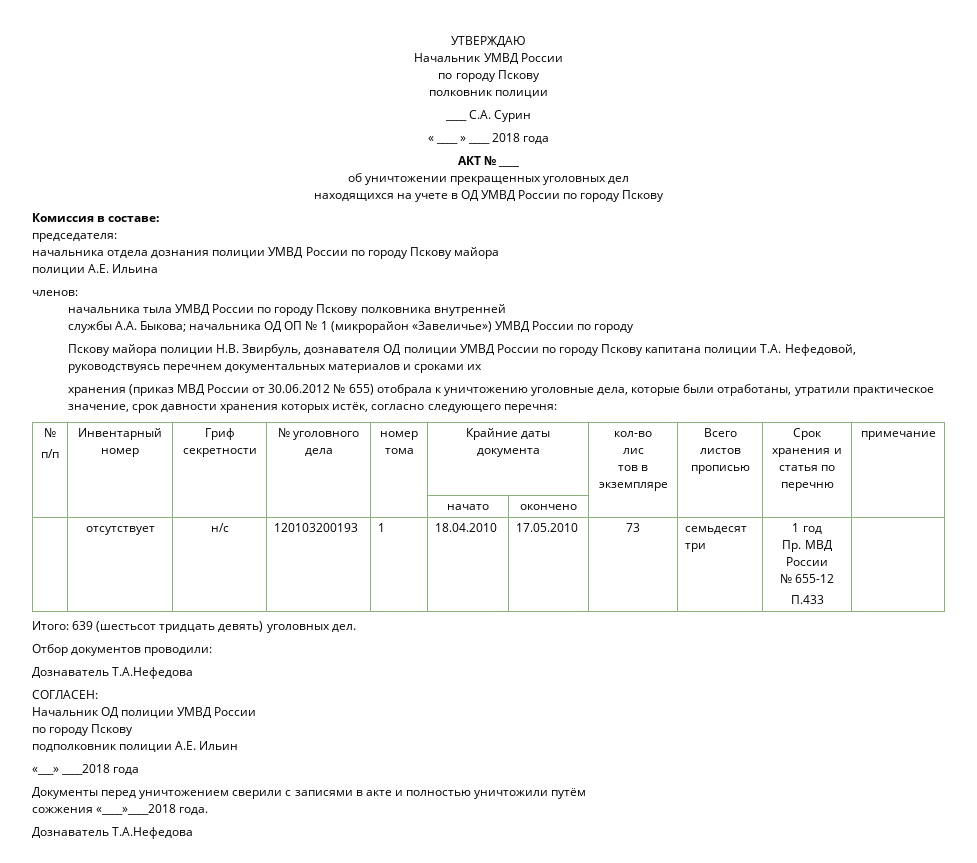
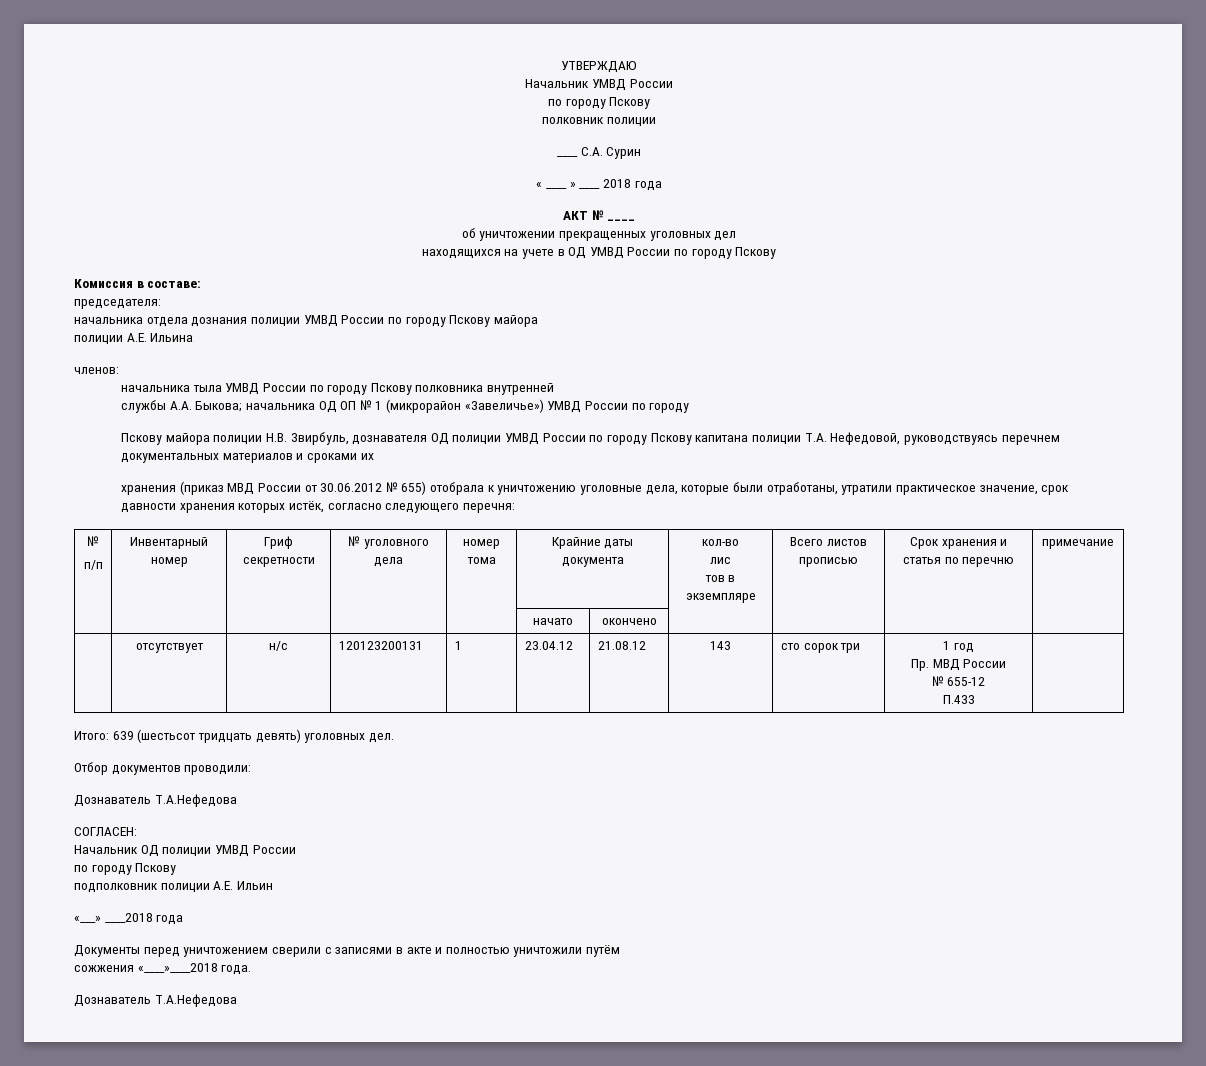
- | отсутствует | н/с | 120103200193 | 1 | 18.04.2010 | 17.05.2010 | 73 | семьдесят три | 1 год
+ | отсутствует | н/с | 120123200131 | 1 | 23.04.12 | 21.08.12 | 143 | сто сорок три | 1 год

